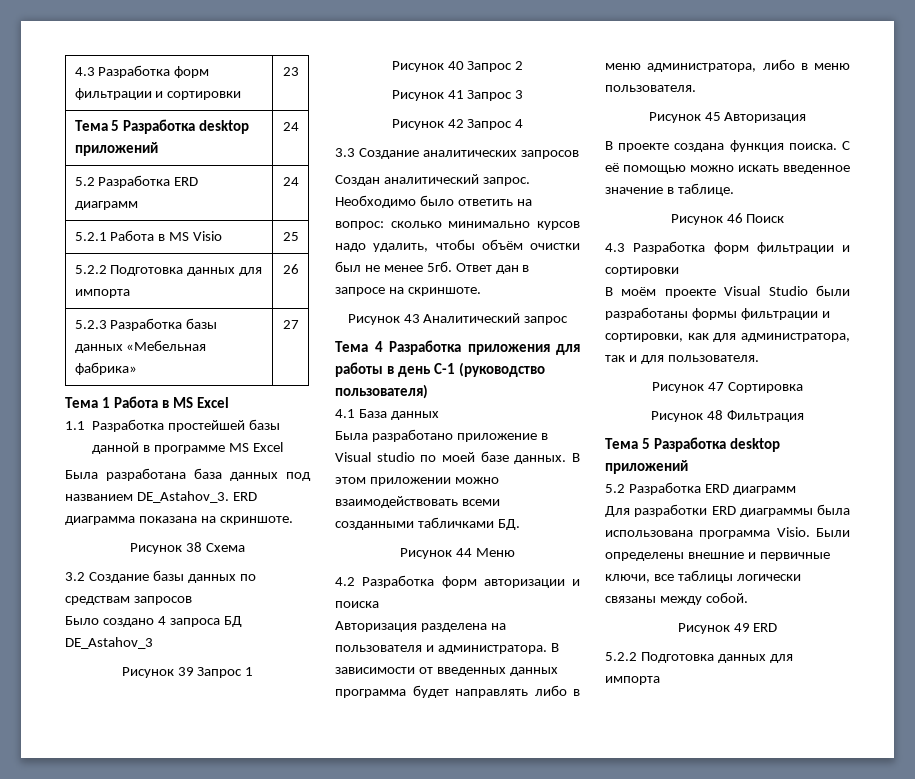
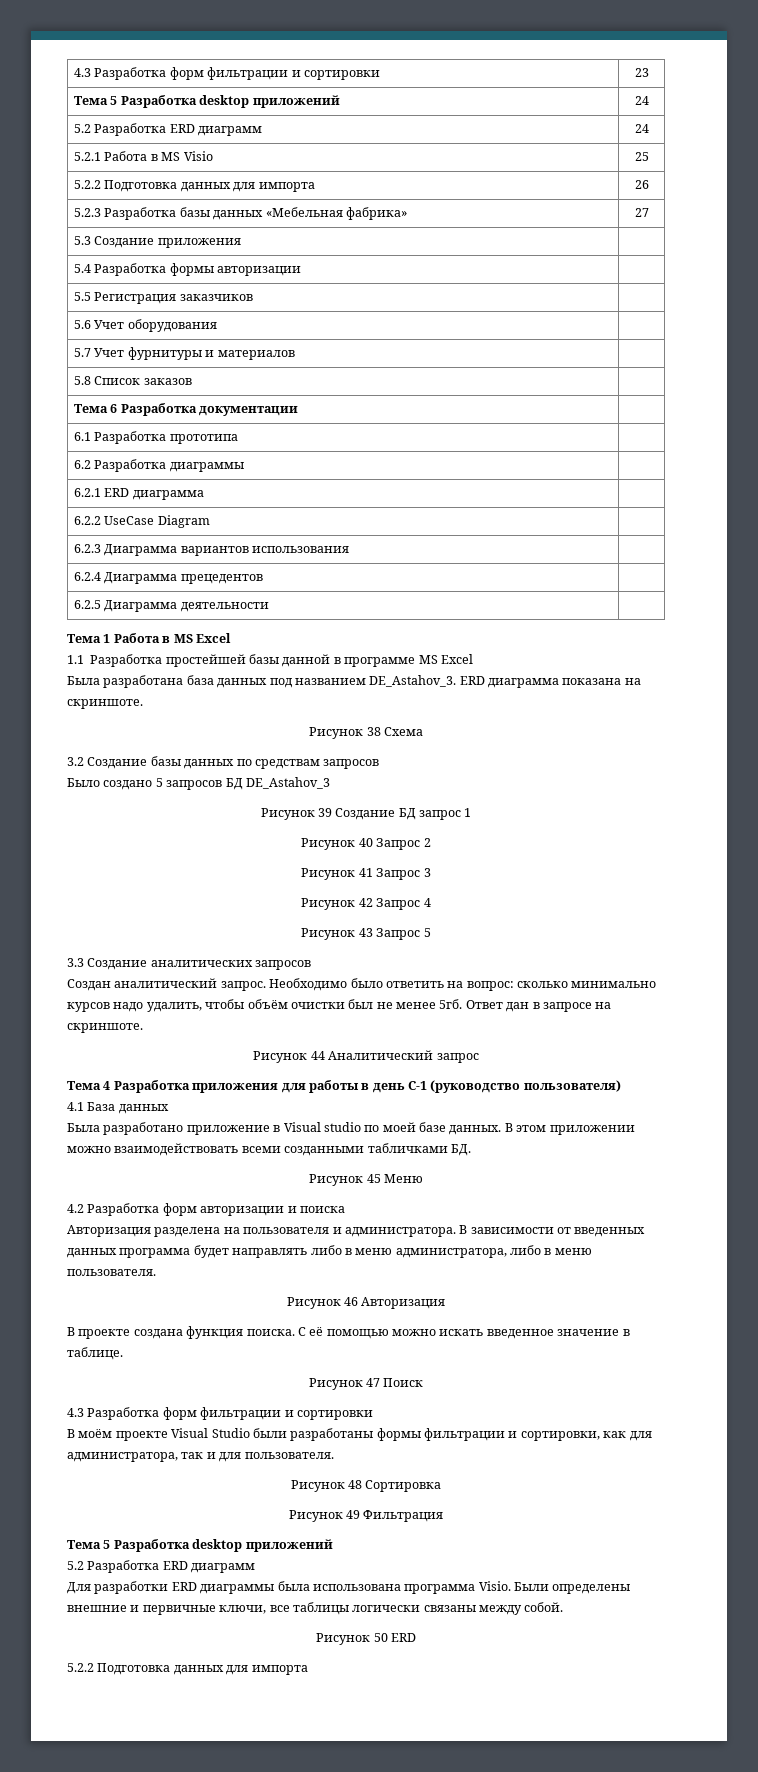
+ 5.3 Создание приложения |
+ 5.4 Разработка формы авторизации |
+ 5.5 Регистрация заказчиков |
+ 5.6 Учет оборудования |
+ 5.7 Учет фурнитуры и материалов |
+ 5.8 Список заказов |
+ Тема 6 Разработка документации |
+ 6.1 Разработка прототипа |
+ 6.2 Разработка диаграммы |
+ 6.2.1 ERD диаграмма |
+ 6.2.2 UseCase Diagram |
+ 6.2.3 Диаграмма вариантов использования |
+ 6.2.4 Диаграмма прецедентов |
+ 6.2.5 Диаграмма деятельности |
- Было создано 4 запроса БД DE_Astahov_3
+ Было создано 5 запросов БД DE_Astahov_3
- Рисунок 39 Запрос 1
+ Рисунок 39 Создание БД запрос 1
+ Рисунок 43 Запрос 5
- Рисунок 43 Аналитический запрос
+ Рисунок 44 Аналитический запрос
- Рисунок 44 Меню
+ Рисунок 45 Меню
- Рисунок 45 Авторизация
+ Рисунок 46 Авторизация
- Рисунок 46 Поиск
+ Рисунок 47 Поиск
- Рисунок 47 Сортировка
+ Рисунок 48 Сортировка
- Рисунок 48 Фильтрация
+ Рисунок 49 Фильтрация
- Рисунок 49 ERD
+ Рисунок 50 ERD

